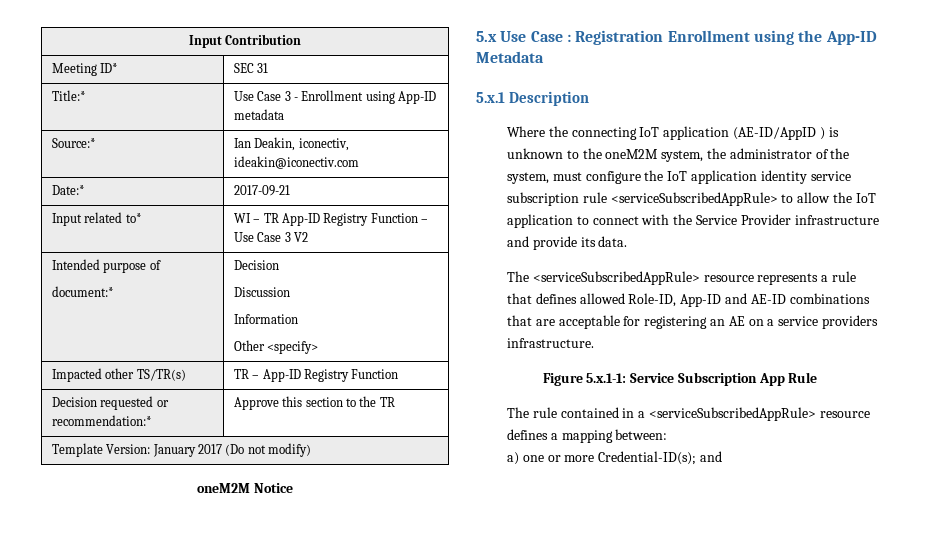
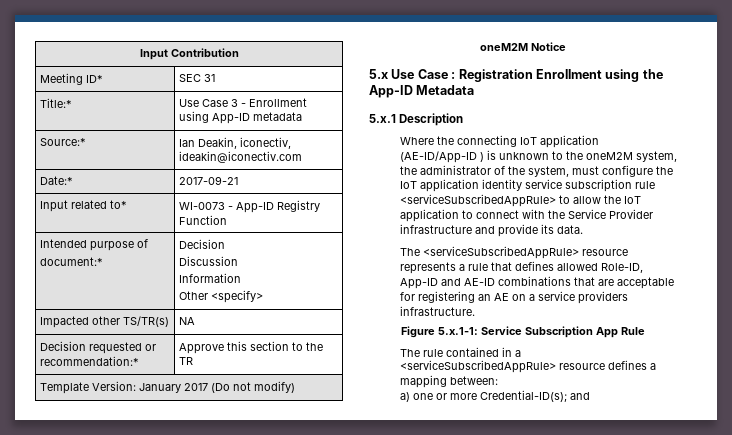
- Input related to* | WI – TR App-ID Registry Function – Use Case 3 V2
+ Input related to* | WI-0073 - App-ID Registry Function
- Impacted other TS/TR(s) | TR – App-ID Registry Function
+ Impacted other TS/TR(s) | NA
- Where the connecting IoT application (AE-ID/AppID ) is unknown to the oneM2M system, the administrator of the system, must configure the IoT application identity service subscription rule <serviceSubscribedAppRule> to allow the IoT application to connect with the Service Provider infrastructure and provide its data.
+ Where the connecting IoT application (AE-ID/App-ID ) is unknown to the oneM2M system, the administrator of the system, must configure the IoT application identity service subscription rule <serviceSubscribedAppRule> to allow the IoT application to connect with the Service Provider infrastructure and provide its data.

